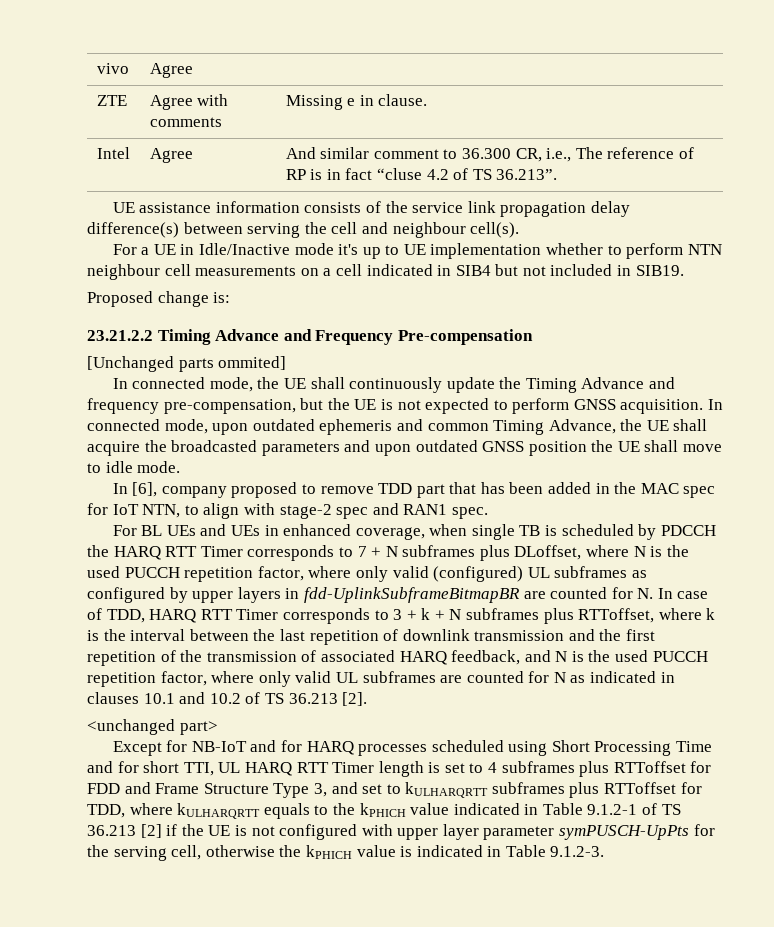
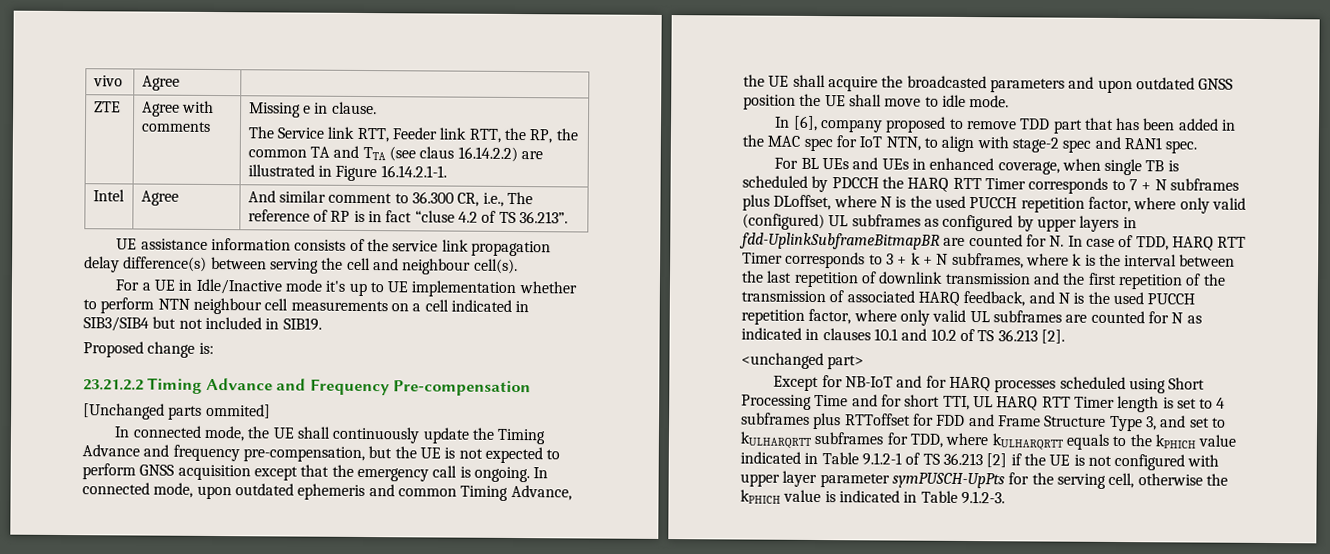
  ZTE | Agree with comments | Missing e in clause.
+ The Service link RTT, Feeder link RTT, the RP, the common TA and TTA (see claus 16.14.2.2) are illustrated in Figure 16.14.2.1-1.
- For a UE in Idle/Inactive mode it's up to UE implementation whether to perform NTN neighbour cell measurements on a cell indicated in SIB4 but not included in SIB19.
+ For a UE in Idle/Inactive mode it's up to UE implementation whether to perform NTN neighbour cell measurements on a cell indicated in SIB3/SIB4 but not included in SIB19.
- In connected mode, the UE shall continuously update the Timing Advance and frequency pre-compensation, but the UE is not expected to perform GNSS acquisition.
+ In connected mode, the UE shall continuously update the Timing Advance and frequency pre-compensation, but the UE is not expected to perform GNSS acquisition except that the emergency call is ongoing.
- For BL UEs and UEs in enhanced coverage, when single TB is scheduled by PDCCH the HARQ RTT Timer corresponds to 7 + N subframes plus DLoffset, where N is the used PUCCH repetition factor, where only valid (configured) UL subframes as configured by upper layers in fdd-UplinkSubframeBitmapBR are counted for N. In case of TDD, HARQ RTT Timer corresponds to 3 + k + N subframes plus RTToffset, where k is the interval between the last repetition of downlink transmission and the first repetition of the transmission of associated HARQ feedback, and N is the used PUCCH repetition factor, where only valid UL subframes are counted for N as indicated in clauses 10.1 and 10.2 of TS 36.213 [2].
+ For BL UEs and UEs in enhanced coverage, when single TB is scheduled by PDCCH the HARQ RTT Timer corresponds to 7 + N subframes plus DLoffset, where N is the used PUCCH repetition factor, where only valid (configured) UL subframes as configured by upper layers in fdd-UplinkSubframeBitmapBR are counted for N. In case of TDD, HARQ RTT Timer corresponds to 3 + k + N subframes, where k is the interval between the last repetition of downlink transmission and the first repetition of the transmission of associated HARQ feedback, and N is the used PUCCH repetition factor, where only valid UL subframes are counted for N as indicated in clauses 10.1 and 10.2 of TS 36.213 [2].
- Except for NB-IoT and for HARQ processes scheduled using Short Processing Time and for short TTI, UL HARQ RTT Timer length is set to 4 subframes plus RTToffset for FDD and Frame Structure Type 3, and set to kULHARQRTT subframes plus RTToffset for TDD, where kULHARQRTT equals to the kPHICH value indicated in Table 9.1.2-1 of TS 36.213 [2] if the UE is not configured with upper layer parameter symPUSCH-UpPts for the serving cell, otherwise the kPHICH value is indicated in Table 9.1.2-3.
+ Except for NB-IoT and for HARQ processes scheduled using Short Processing Time and for short TTI, UL HARQ RTT Timer length is set to 4 subframes plus RTToffset for FDD and Frame Structure Type 3, and set to kULHARQRTT subframes for TDD, where kULHARQRTT equals to the kPHICH value indicated in Table 9.1.2-1 of TS 36.213 [2] if the UE is not configured with upper layer parameter symPUSCH-UpPts for the serving cell, otherwise the kPHICH value is indicated in Table 9.1.2-3.

